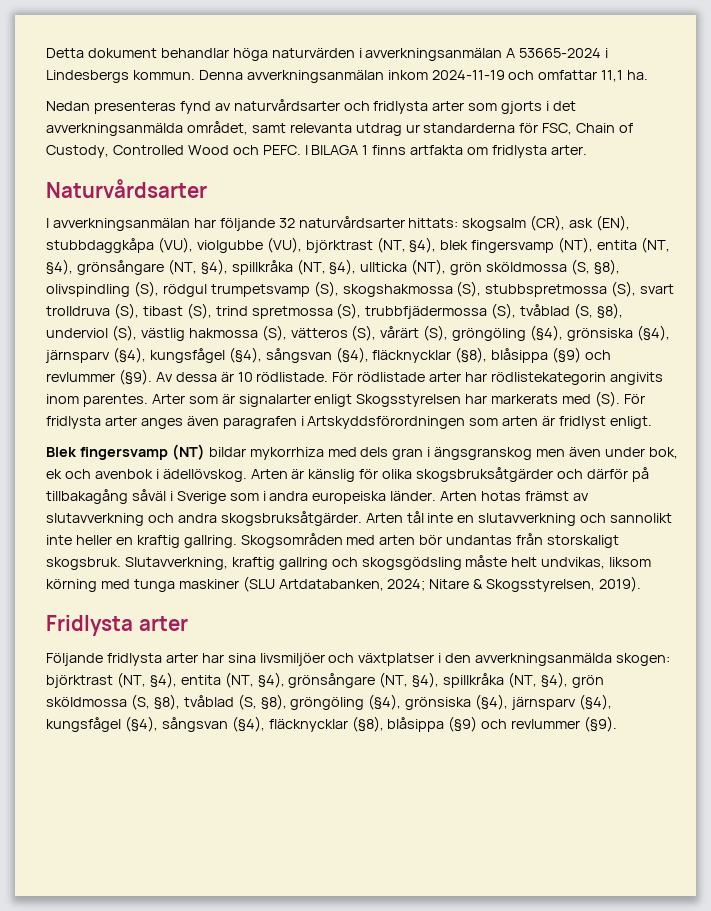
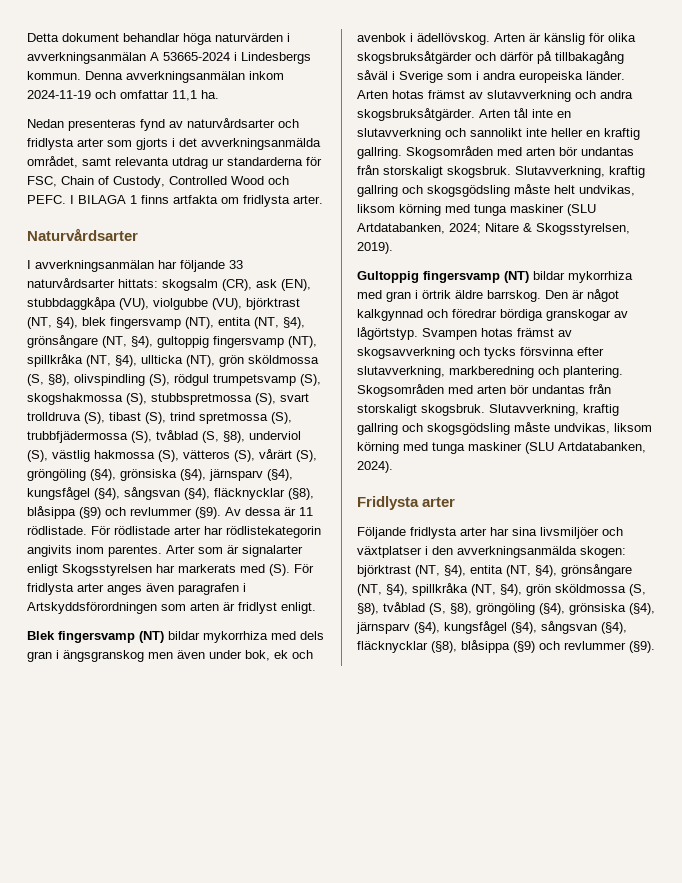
- I avverkningsanmälan har följande 32 naturvårdsarter hittats:
+ I avverkningsanmälan har följande 33 naturvårdsarter hittats:
- skogsalm (CR), ask (EN), stubbdaggkåpa (VU), violgubbe (VU), björktrast (NT, §4), blek fingersvamp (NT), entita (NT, §4), grönsångare (NT, §4), spillkråka (NT, §4), ullticka (NT), grön sköldmossa (S, §8), olivspindling (S), rödgul trumpetsvamp (S), skogshakmossa (S), stubbspretmossa (S), svart trolldruva (S), tibast (S), trind spretmossa (S), trubbfjädermossa (S), tvåblad (S, §8), underviol (S), västlig hakmossa (S), vätteros (S), vårärt (S), gröngöling (§4), grönsiska (§4), järnsparv (§4), kungsfågel (§4), sångsvan (§4), fläcknycklar (§8), blåsippa (§9) och revlummer (§9).
+ skogsalm (CR), ask (EN), stubbdaggkåpa (VU), violgubbe (VU), björktrast (NT, §4), blek fingersvamp (NT), entita (NT, §4), grönsångare (NT, §4), gultoppig fingersvamp (NT), spillkråka (NT, §4), ullticka (NT), grön sköldmossa (S, §8), olivspindling (S), rödgul trumpetsvamp (S), skogshakmossa (S), stubbspretmossa (S), svart trolldruva (S), tibast (S), trind spretmossa (S), trubbfjädermossa (S), tvåblad (S, §8), underviol (S), västlig hakmossa (S), vätteros (S), vårärt (S), gröngöling (§4), grönsiska (§4), järnsparv (§4), kungsfågel (§4), sångsvan (§4), fläcknycklar (§8), blåsippa (§9) och revlummer (§9).
- Av dessa är 10 rödlistade.
+ Av dessa är 11 rödlistade.
+ Gultoppig fingersvamp (NT) bildar mykorrhiza med gran i örtrik äldre barrskog. Den är något kalkgynnad och föredrar bördiga granskogar av lågörtstyp. Svampen hotas främst av skogsavverkning och tycks försvinna efter slutavverkning, markberedning och plantering. Skogsområden med arten bör undantas från storskaligt skogsbruk. Slutavverkning, kraftig gallring och skogsgödsling måste undvikas, liksom körning med tunga maskiner (SLU Artdatabanken, 2024).

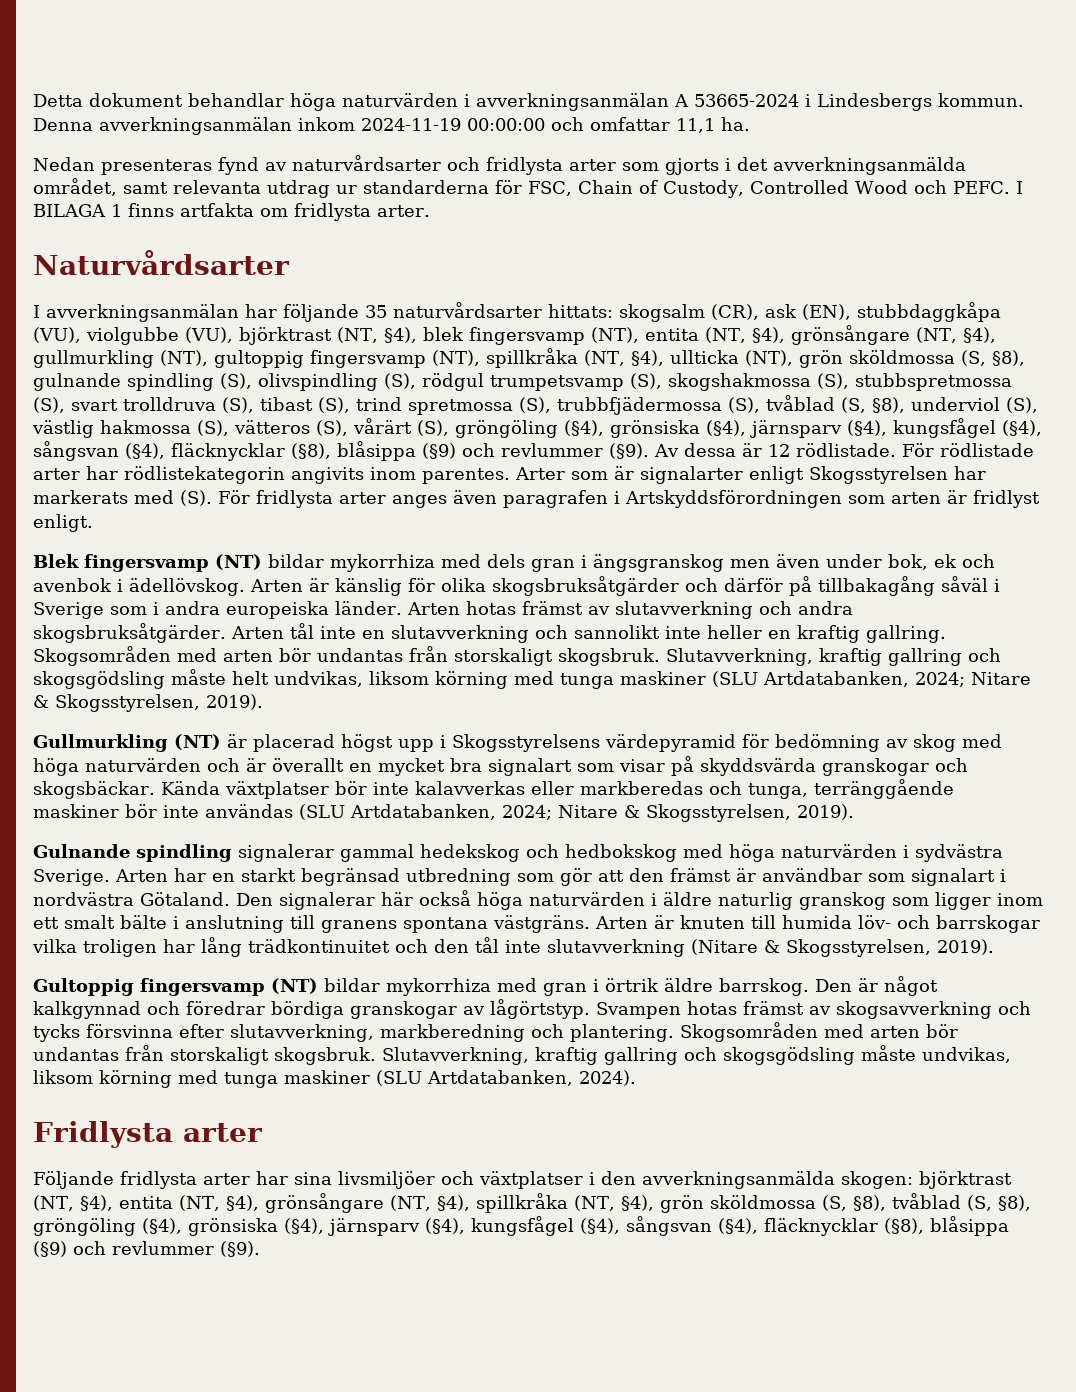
- Denna avverkningsanmälan inkom 2024-11-19 och omfattar 11,1 ha.
+ Denna avverkningsanmälan inkom 2024-11-19 00:00:00 och omfattar 11,1 ha.
- I avverkningsanmälan har följande 33 naturvårdsarter hittats:
+ I avverkningsanmälan har följande 35 naturvårdsarter hittats:
- skogsalm (CR), ask (EN), stubbdaggkåpa (VU), violgubbe (VU), björktrast (NT, §4), blek fingersvamp (NT), entita (NT, §4), grönsångare (NT, §4), gultoppig fingersvamp (NT), spillkråka (NT, §4), ullticka (NT), grön sköldmossa (S, §8), olivspindling (S), rödgul trumpetsvamp (S), skogshakmossa (S), stubbspretmossa (S), svart trolldruva (S), tibast (S), trind spretmossa (S), trubbfjädermossa (S), tvåblad (S, §8), underviol (S), västlig hakmossa (S), vätteros (S), vårärt (S), gröngöling (§4), grönsiska (§4), järnsparv (§4), kungsfågel (§4), sångsvan (§4), fläcknycklar (§8), blåsippa (§9) och revlummer (§9).
+ skogsalm (CR), ask (EN), stubbdaggkåpa (VU), violgubbe (VU), björktrast (NT, §4), blek fingersvamp (NT), entita (NT, §4), grönsångare (NT, §4), gullmurkling (NT), gultoppig fingersvamp (NT), spillkråka (NT, §4), ullticka (NT), grön sköldmossa (S, §8), gulnande spindling (S), olivspindling (S), rödgul trumpetsvamp (S), skogshakmossa (S), stubbspretmossa (S), svart trolldruva (S), tibast (S), trind spretmossa (S), trubbfjädermossa (S), tvåblad (S, §8), underviol (S), västlig hakmossa (S), vätteros (S), vårärt (S), gröngöling (§4), grönsiska (§4), järnsparv (§4), kungsfågel (§4), sångsvan (§4), fläcknycklar (§8), blåsippa (§9) och revlummer (§9).
- Av dessa är 11 rödlistade.
+ Av dessa är 12 rödlistade.
+ Gullmurkling (NT) är placerad högst upp i Skogsstyrelsens värdepyramid för bedömning av skog med höga naturvärden och är överallt en mycket bra signalart som visar på skyddsvärda granskogar och skogsbäckar. Kända växtplatser bör inte kalavverkas eller markberedas och tunga, terränggående maskiner bör inte användas (SLU Artdatabanken, 2024; Nitare & Skogsstyrelsen, 2019).
+ Gulnande spindling signalerar gammal hedekskog och hedbokskog med höga naturvärden i sydvästra Sverige. Arten har en starkt begränsad utbredning som gör att den främst är användbar som signalart i nordvästra Götaland. Den signalerar här också höga naturvärden i äldre naturlig granskog som ligger inom ett smalt bälte i anslutning till granens spontana västgräns. Arten är knuten till humida löv- och barrskogar vilka troligen har lång trädkontinuitet och den tål inte slutavverkning (Nitare & Skogsstyrelsen, 2019).

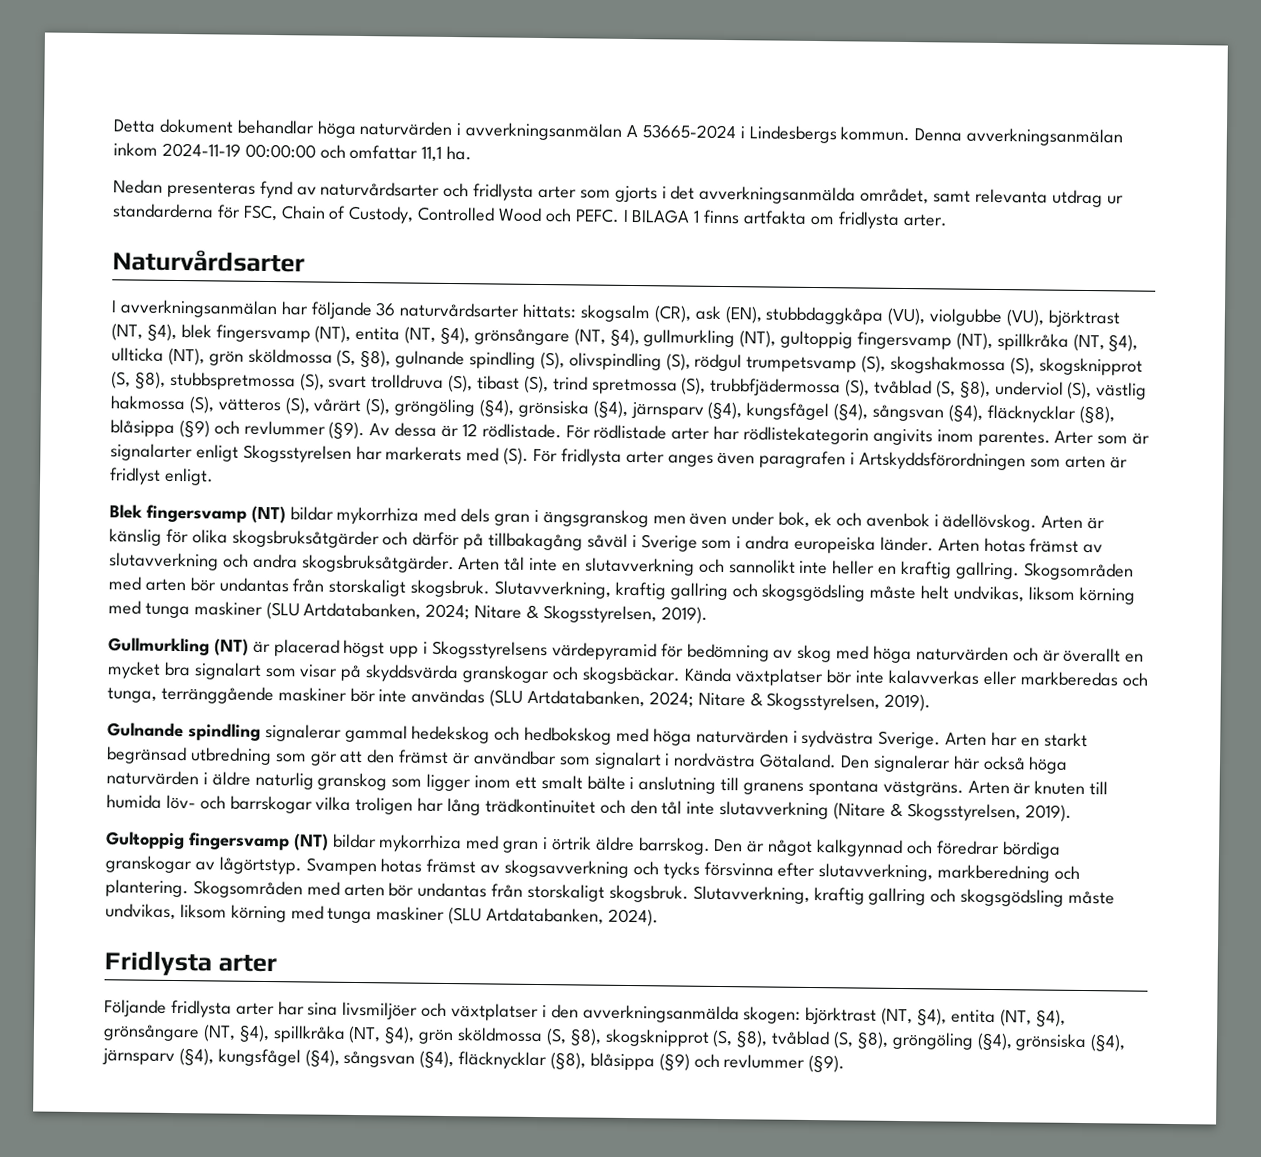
- I avverkningsanmälan har följande 35 naturvårdsarter hittats:
+ I avverkningsanmälan har följande 36 naturvårdsarter hittats:
- skogsalm (CR), ask (EN), stubbdaggkåpa (VU), violgubbe (VU), björktrast (NT, §4), blek fingersvamp (NT), entita (NT, §4), grönsångare (NT, §4), gullmurkling (NT), gultoppig fingersvamp (NT), spillkråka (NT, §4), ullticka (NT), grön sköldmossa (S, §8), gulnande spindling (S), olivspindling (S), rödgul trumpetsvamp (S), skogshakmossa (S), stubbspretmossa (S), svart trolldruva (S), tibast (S), trind spretmossa (S), trubbfjädermossa (S), tvåblad (S, §8), underviol (S), västlig hakmossa (S), vätteros (S), vårärt (S), gröngöling (§4), grönsiska (§4), järnsparv (§4), kungsfågel (§4), sångsvan (§4), fläcknycklar (§8), blåsippa (§9) och revlummer (§9).
+ skogsalm (CR), ask (EN), stubbdaggkåpa (VU), violgubbe (VU), björktrast (NT, §4), blek fingersvamp (NT), entita (NT, §4), grönsångare (NT, §4), gullmurkling (NT), gultoppig fingersvamp (NT), spillkråka (NT, §4), ullticka (NT), grön sköldmossa (S, §8), gulnande spindling (S), olivspindling (S), rödgul trumpetsvamp (S), skogshakmossa (S), skogsknipprot (S, §8), stubbspretmossa (S), svart trolldruva (S), tibast (S), trind spretmossa (S), trubbfjädermossa (S), tvåblad (S, §8), underviol (S), västlig hakmossa (S), vätteros (S), vårärt (S), gröngöling (§4), grönsiska (§4), järnsparv (§4), kungsfågel (§4), sångsvan (§4), fläcknycklar (§8), blåsippa (§9) och revlummer (§9).
- Följande fridlysta arter har sina livsmiljöer och växtplatser i den avverkningsanmälda skogen: björktrast (NT, §4), entita (NT, §4), grönsångare (NT, §4), spillkråka (NT, §4), grön sköldmossa (S, §8), tvåblad (S, §8), gröngöling (§4), grönsiska (§4), järnsparv (§4), kungsfågel (§4), sångsvan (§4), fläcknycklar (§8), blåsippa (§9) och revlummer (§9).
+ Följande fridlysta arter har sina livsmiljöer och växtplatser i den avverkningsanmälda skogen: björktrast (NT, §4), entita (NT, §4), grönsångare (NT, §4), spillkråka (NT, §4), grön sköldmossa (S, §8), skogsknipprot (S, §8), tvåblad (S, §8), gröngöling (§4), grönsiska (§4), järnsparv (§4), kungsfågel (§4), sångsvan (§4), fläcknycklar (§8), blåsippa (§9) och revlummer (§9).

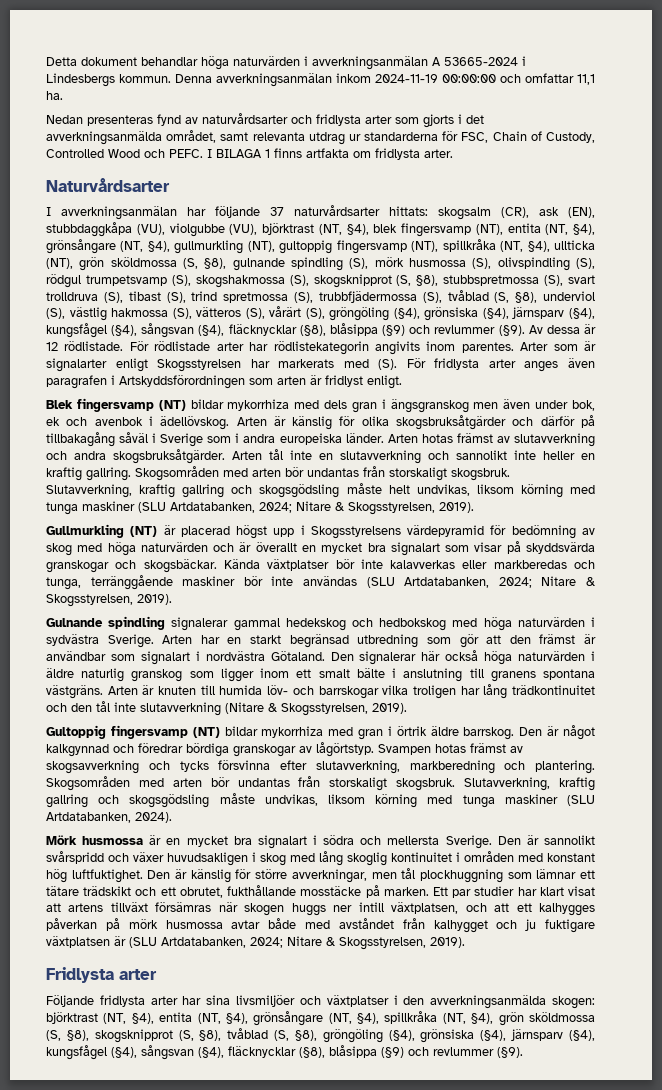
- I avverkningsanmälan har följande 36 naturvårdsarter hittats:
+ I avverkningsanmälan har följande 37 naturvårdsarter hittats:
- skogsalm (CR), ask (EN), stubbdaggkåpa (VU), violgubbe (VU), björktrast (NT, §4), blek fingersvamp (NT), entita (NT, §4), grönsångare (NT, §4), gullmurkling (NT), gultoppig fingersvamp (NT), spillkråka (NT, §4), ullticka (NT), grön sköldmossa (S, §8), gulnande spindling (S), olivspindling (S), rödgul trumpetsvamp (S), skogshakmossa (S), skogsknipprot (S, §8), stubbspretmossa (S), svart trolldruva (S), tibast (S), trind spretmossa (S), trubbfjädermossa (S), tvåblad (S, §8), underviol (S), västlig hakmossa (S), vätteros (S), vårärt (S), gröngöling (§4), grönsiska (§4), järnsparv (§4), kungsfågel (§4), sångsvan (§4), fläcknycklar (§8), blåsippa (§9) och revlummer (§9).
+ skogsalm (CR), ask (EN), stubbdaggkåpa (VU), violgubbe (VU), björktrast (NT, §4), blek fingersvamp (NT), entita (NT, §4), grönsångare (NT, §4), gullmurkling (NT), gultoppig fingersvamp (NT), spillkråka (NT, §4), ullticka (NT), grön sköldmossa (S, §8), gulnande spindling (S), mörk husmossa (S), olivspindling (S), rödgul trumpetsvamp (S), skogshakmossa (S), skogsknipprot (S, §8), stubbspretmossa (S), svart trolldruva (S), tibast (S), trind spretmossa (S), trubbfjädermossa (S), tvåblad (S, §8), underviol (S), västlig hakmossa (S), vätteros (S), vårärt (S), gröngöling (§4), grönsiska (§4), järnsparv (§4), kungsfågel (§4), sångsvan (§4), fläcknycklar (§8), blåsippa (§9) och revlummer (§9).
+ Mörk husmossa är en mycket bra signalart i södra och mellersta Sverige. Den är sannolikt svårspridd och växer huvudsakligen i skog med lång skoglig kontinuitet i områden med konstant hög luftfuktighet. Den är känslig för större avverkningar, men tål plockhuggning som lämnar ett tätare trädskikt och ett obrutet, fukthållande mosstäcke på marken. Ett par studier har klart visat att artens tillväxt försämras när skogen huggs ner intill växtplatsen, och att ett kalhygges påverkan på mörk husmossa avtar både med avståndet från kalhygget och ju fuktigare växtplatsen är (SLU Artdatabanken, 2024; Nitare & Skogsstyrelsen, 2019).

